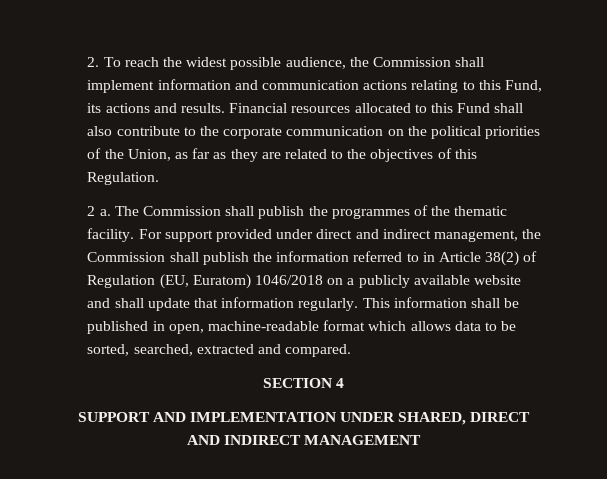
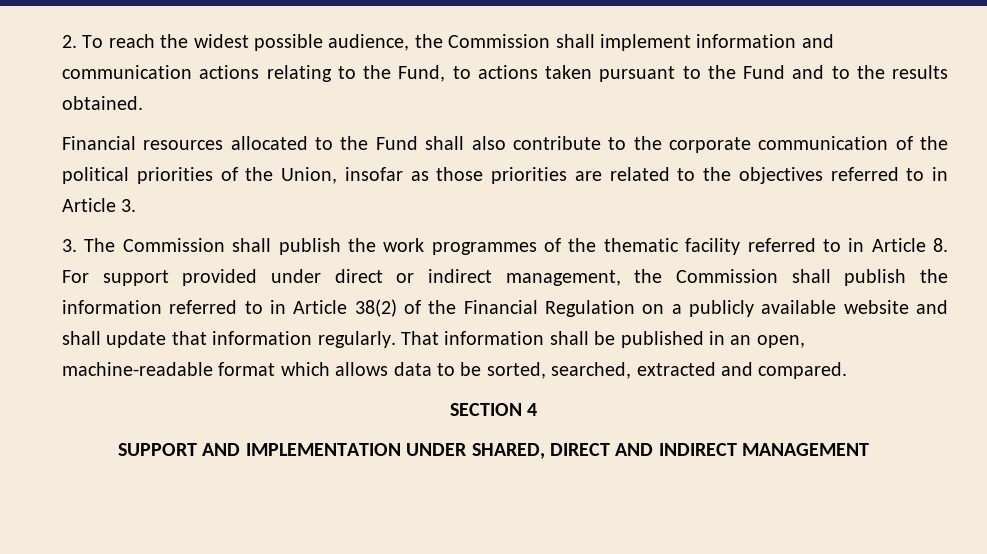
- 2. To reach the widest possible audience, the Commission shall implement information and communication actions relating to this Fund, its actions and results. Financial resources allocated to this Fund shall also contribute to the corporate communication on the political priorities of the Union, as far as they are related to the objectives of this Regulation.
- 2 a. The Commission shall publish the programmes of the thematic facility. For support provided under direct and indirect management, the Commission shall publish the information referred to in Article 38(2) of Regulation (EU, Euratom) 1046/2018 on a publicly available website and shall update that information regularly.
+ 2. To reach the widest possible audience, the Commission shall implement information and communication actions relating to the Fund, to actions taken pursuant to the Fund and to the results obtained.
+ Financial resources allocated to the Fund shall also contribute to the corporate communication of the political priorities of the Union, insofar as those priorities are related to the objectives referred to in Article 3.
+ 3. The Commission shall publish the work programmes of the thematic facility referred to in Article 8. For support provided under direct or indirect management, the Commission shall publish the information referred to in Article 38(2) of the Financial Regulation on a publicly available website and shall update that information regularly.
- This information shall be published in open, machine-readable format which allows data to be sorted, searched, extracted and compared.
+ That information shall be published in an open, machine-readable format which allows data to be sorted, searched, extracted and compared.

